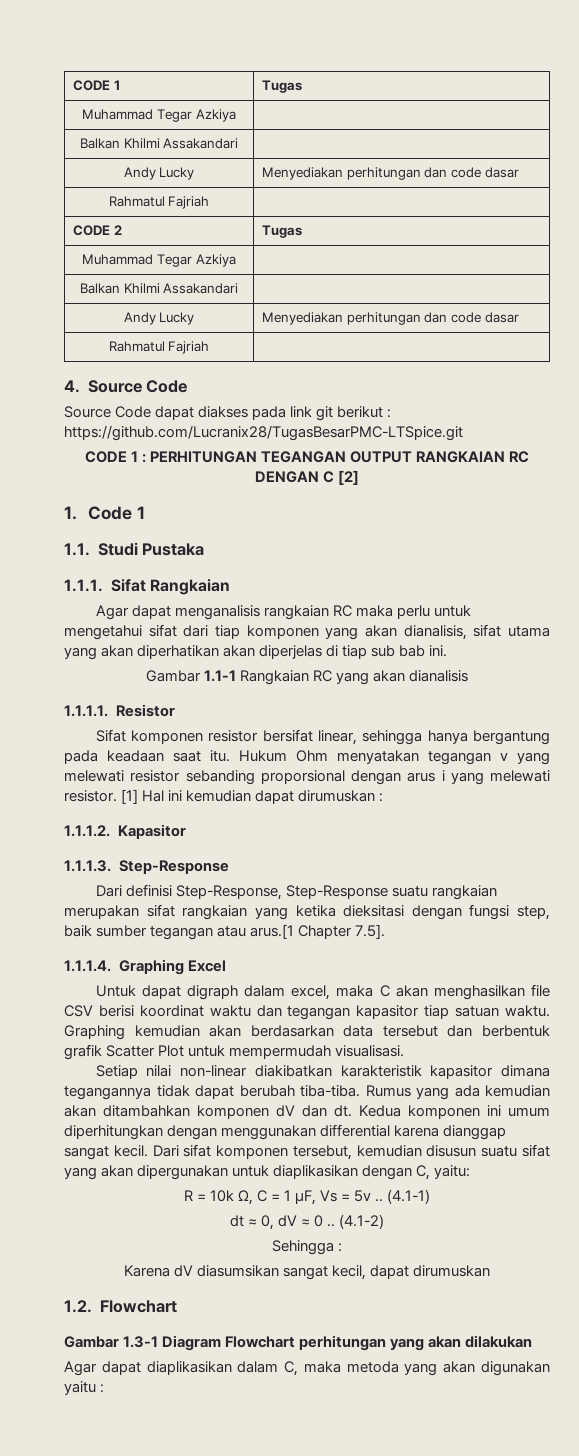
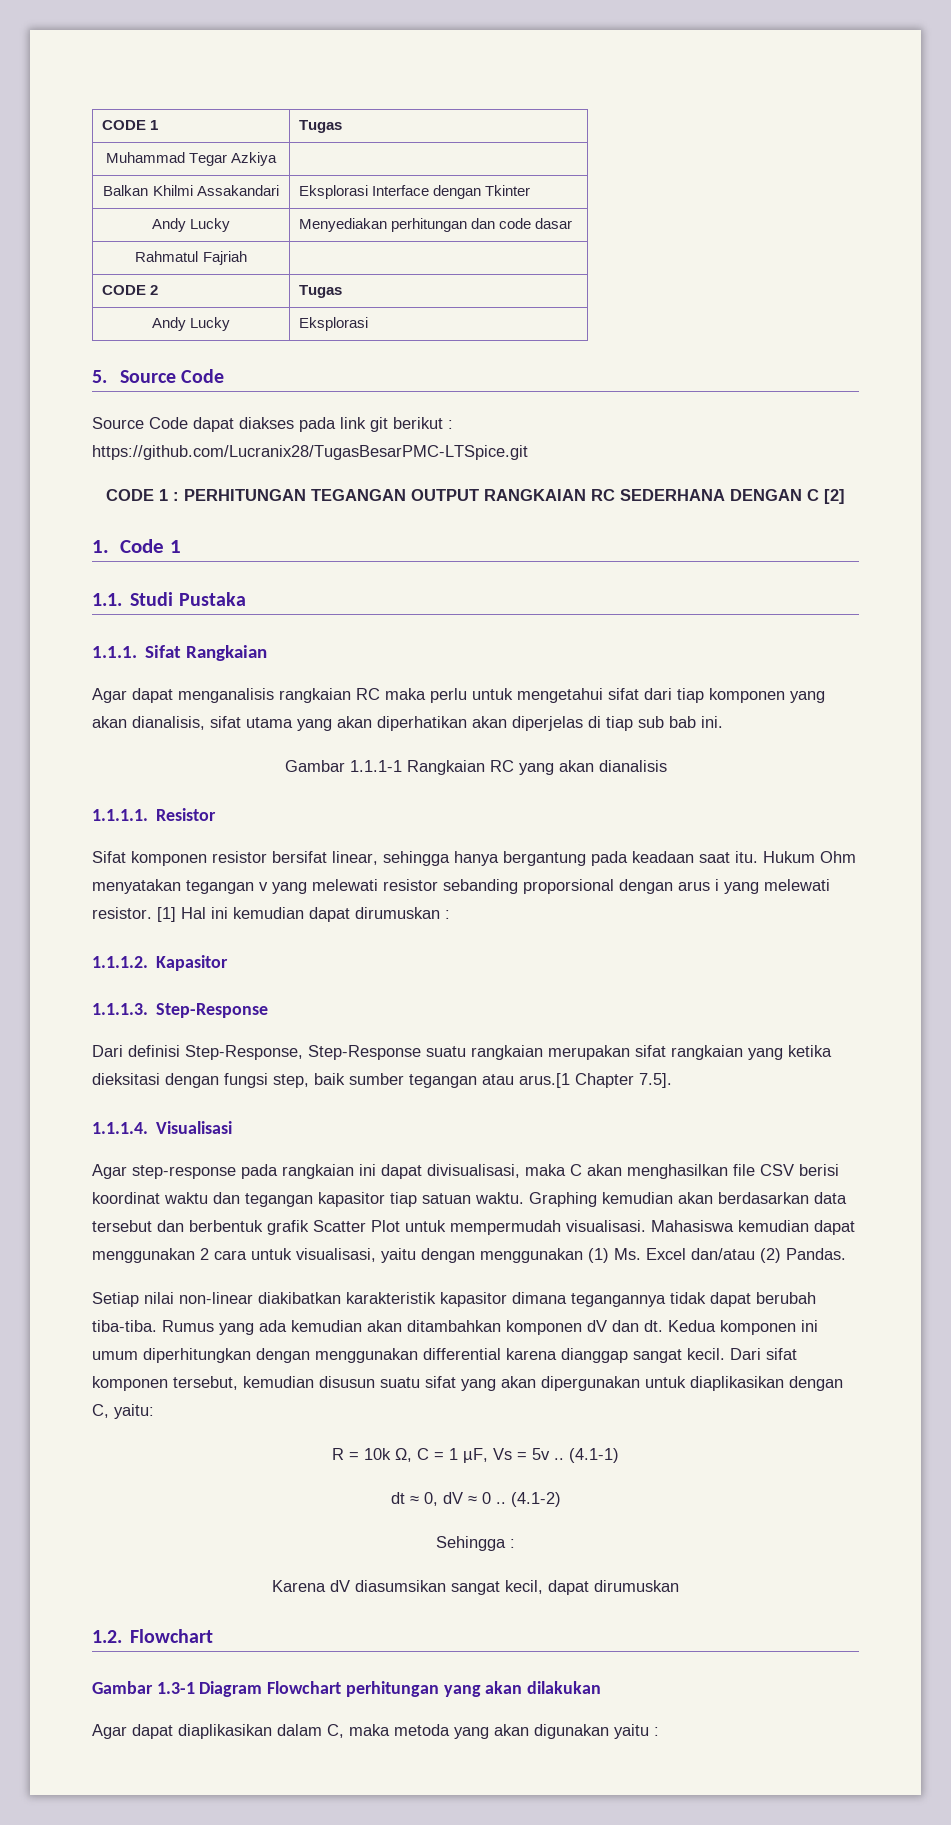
  CODE 1 | Tugas
  Muhammad Tegar Azkiya |
- Balkan Khilmi Assakandari |
+ Balkan Khilmi Assakandari | Eksplorasi Interface dengan Tkinter
  CODE 2 | Tugas
- Muhammad Tegar Azkiya |
- Balkan Khilmi Assakandari |
- Andy Lucky | Menyediakan perhitungan dan code dasar
- Rahmatul Fajriah |
- 4. Source Code
+ Andy Lucky | Eksplorasi
+ 5. Source Code
- CODE 1 : PERHITUNGAN TEGANGAN OUTPUT RANGKAIAN RC DENGAN C [2]
+ CODE 1 : PERHITUNGAN TEGANGAN OUTPUT RANGKAIAN RC SEDERHANA DENGAN C [2]
- Gambar 1.1-1 Rangkaian RC yang akan dianalisis
+ Gambar 1.1.1-1 Rangkaian RC yang akan dianalisis
- 1.1.1.4. Graphing Excel
- Untuk dapat digraph dalam excel, maka C akan menghasilkan file CSV berisi koordinat waktu dan tegangan kapasitor tiap satuan waktu.
+ 1.1.1.4. Visualisasi
+ Agar step-response pada rangkaian ini dapat divisualisasi, maka C akan menghasilkan file CSV berisi koordinat waktu dan tegangan kapasitor tiap satuan waktu.
+ Mahasiswa kemudian dapat menggunakan 2 cara untuk visualisasi, yaitu dengan menggunakan (1) Ms. Excel dan/atau (2) Pandas.

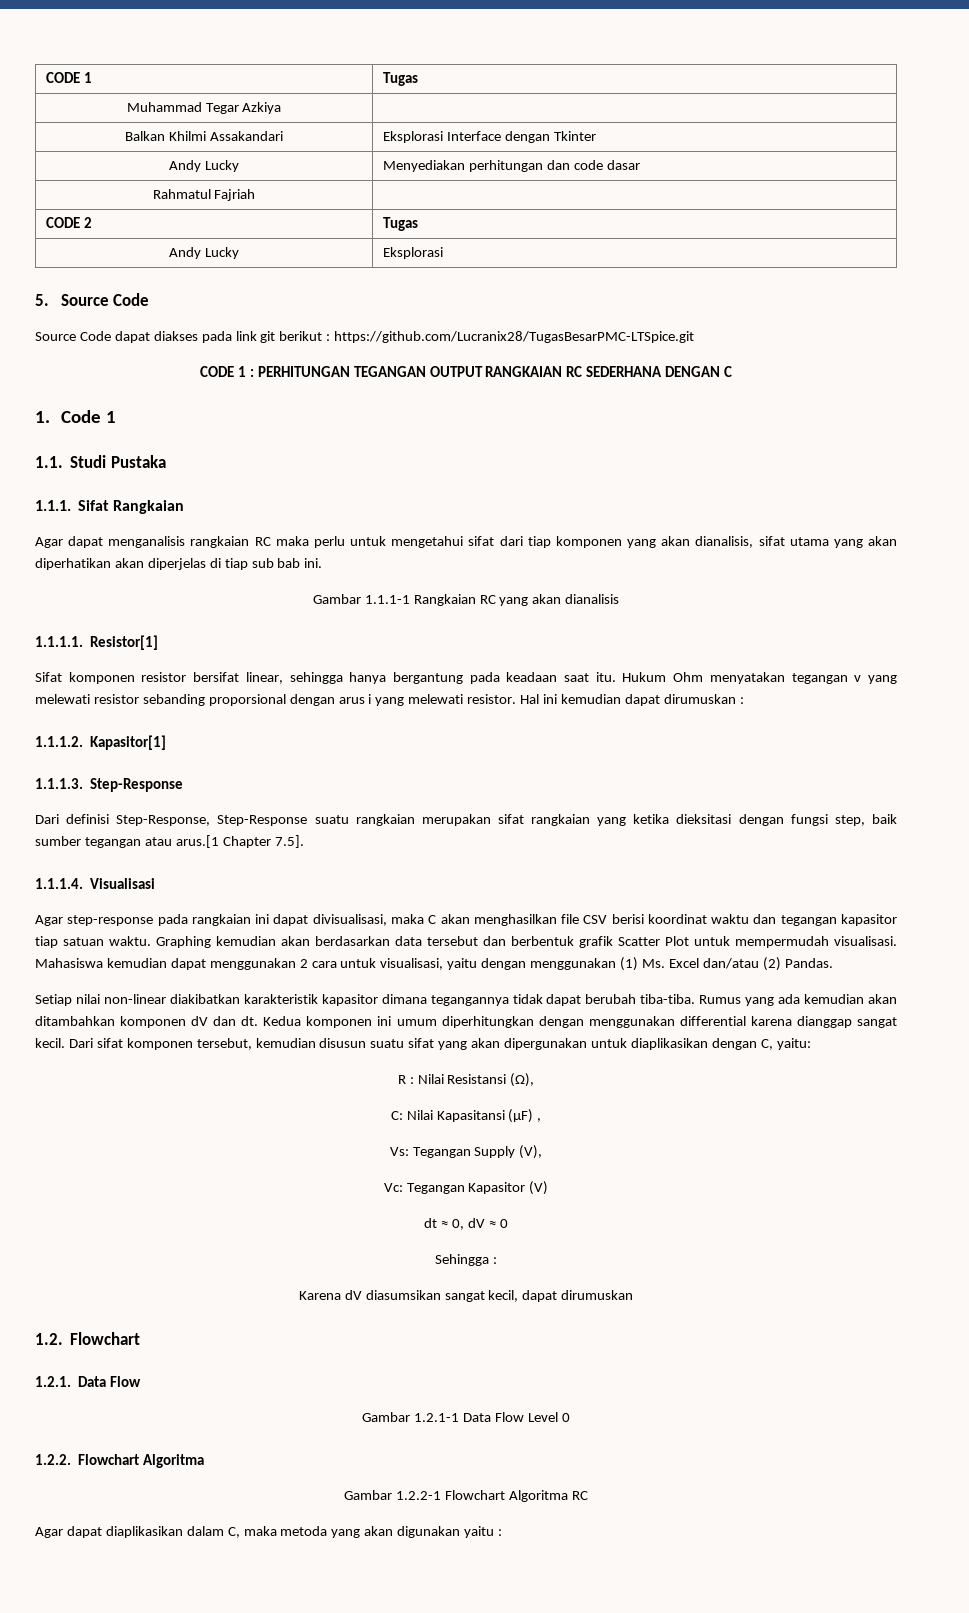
- CODE 1 : PERHITUNGAN TEGANGAN OUTPUT RANGKAIAN RC SEDERHANA DENGAN C [2]
+ CODE 1 : PERHITUNGAN TEGANGAN OUTPUT RANGKAIAN RC SEDERHANA DENGAN C
- 1.1.1.1. Resistor
+ 1.1.1.1. Resistor[1]
- [1] Hal ini kemudian dapat dirumuskan :
+ Hal ini kemudian dapat dirumuskan :
- 1.1.1.2. Kapasitor
+ 1.1.1.2. Kapasitor[1]
- R = 10k Ω, C = 1 µF, Vs = 5v .. (4.1-1)
+ R : Nilai Resistansi (Ω),
+ C: Nilai Kapasitansi (μF) ,
+ Vs: Tegangan Supply (V),
+ Vc: Tegangan Kapasitor (V)
- dt ≈ 0, dV ≈ 0 .. (4.1-2)
+ dt ≈ 0, dV ≈ 0
- Gambar 1.3-1 Diagram Flowchart perhitungan yang akan dilakukan
+ 1.2.1. Data Flow
+ Gambar 1.2.1-1 Data Flow Level 0
+ 1.2.2. Flowchart Algoritma
+ Gambar 1.2.2-1 Flowchart Algoritma RC

